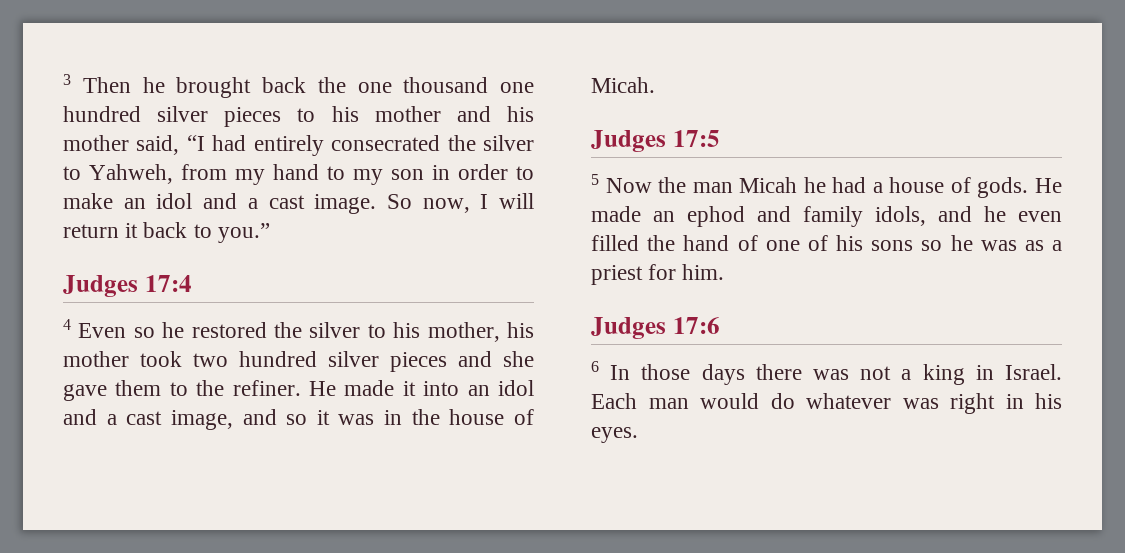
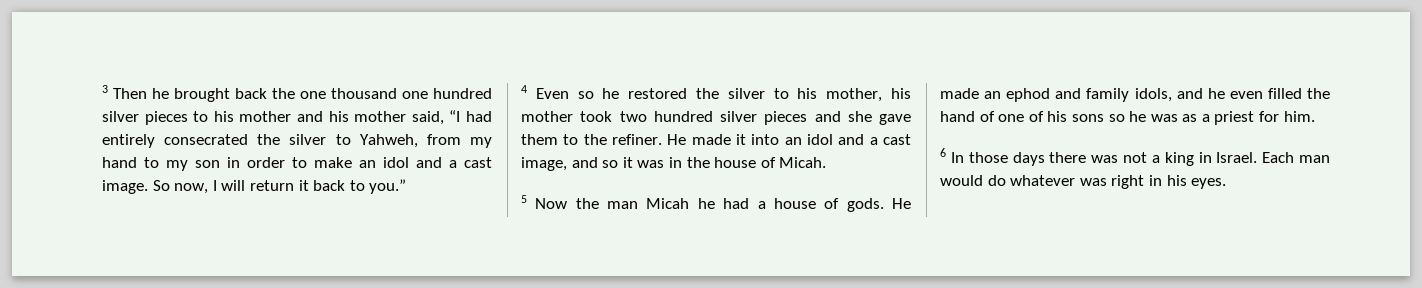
- Judges 17:4
- Judges 17:5
- Judges 17:6

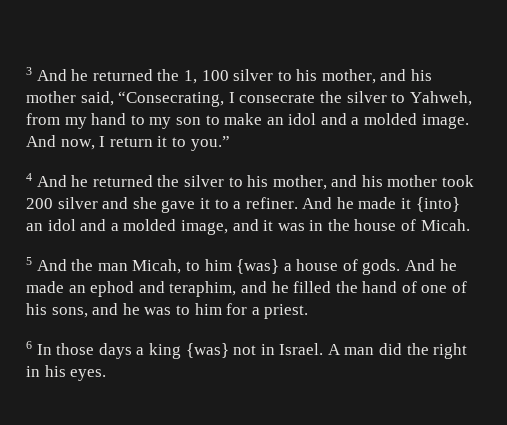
- 3 Then he brought back the one thousand one hundred silver pieces to his mother and his mother said, “I had entirely consecrated the silver to Yahweh, from my hand to my son in order to make an idol and a cast image. So now, I will return it back to you.”
+ 3 And he returned the 1, 100 silver to his mother, and his mother said, “Consecrating, I consecrate the silver to Yahweh, from my hand to my son to make an idol and a molded image. And now, I return it to you.”
- 4 Even so he restored the silver to his mother, his mother took two hundred silver pieces and she gave them to the refiner. He made it into an idol and a cast image, and so it was in the house of Micah.
+ 4 And he returned the silver to his mother, and his mother took 200 silver and she gave it to a refiner. And he made it {into} an idol and a molded image, and it was in the house of Micah.
- 5 Now the man Micah he had a house of gods.
+ 5 And the man Micah, to him {was} a house of gods.
- He made an ephod and family idols, and he even filled the hand of one of his sons so he was as a priest for him.
- 6 In those days there was not a king in Israel. Each man would do whatever was right in his eyes.
+ And he made an ephod and teraphim, and he filled the hand of one of his sons, and he was to him for a priest.
+ 6 In those days a king {was} not in Israel. A man did the right in his eyes.

